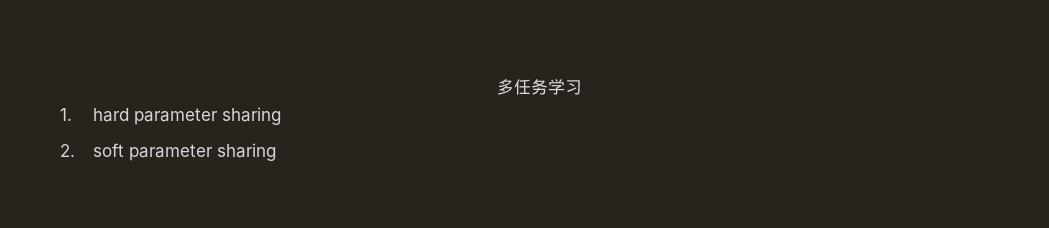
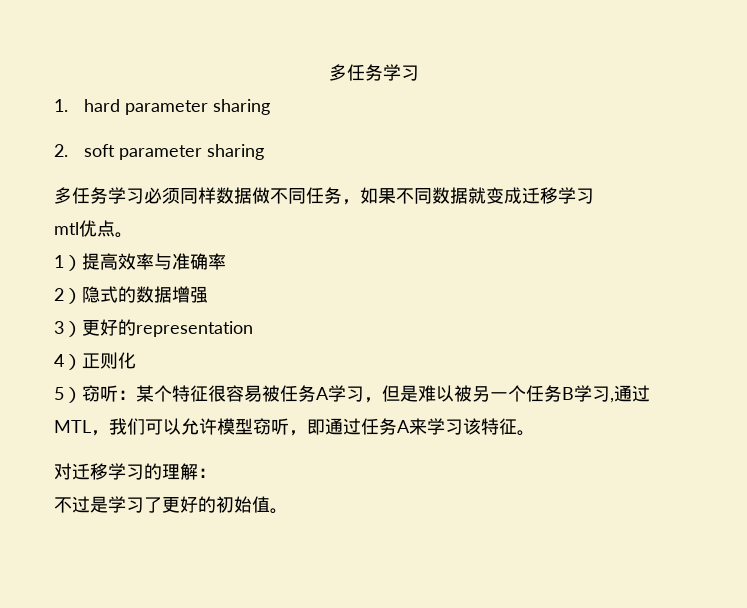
+ 多任务学习必须同样数据做不同任务，如果不同数据就变成迁移学习
+ mtl优点。
+ 1）提高效率与准确率
+ 2）隐式的数据增强
+ 3）更好的representation
+ 4）正则化
+ 5）窃听：某个特征很容易被任务A学习，但是难以被另一个任务B学习,通过MTL，我们可以允许模型窃听，即通过任务A来学习该特征。
+ 对迁移学习的理解：
+ 不过是学习了更好的初始值。

